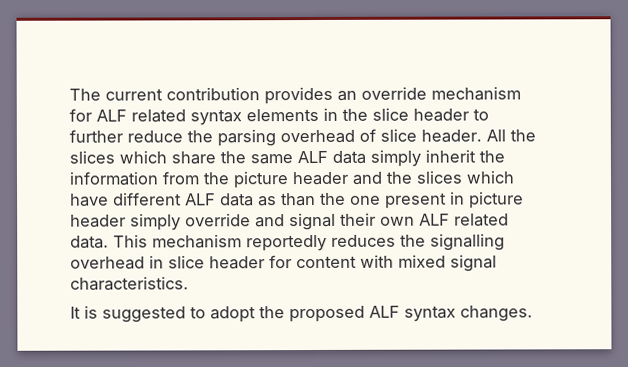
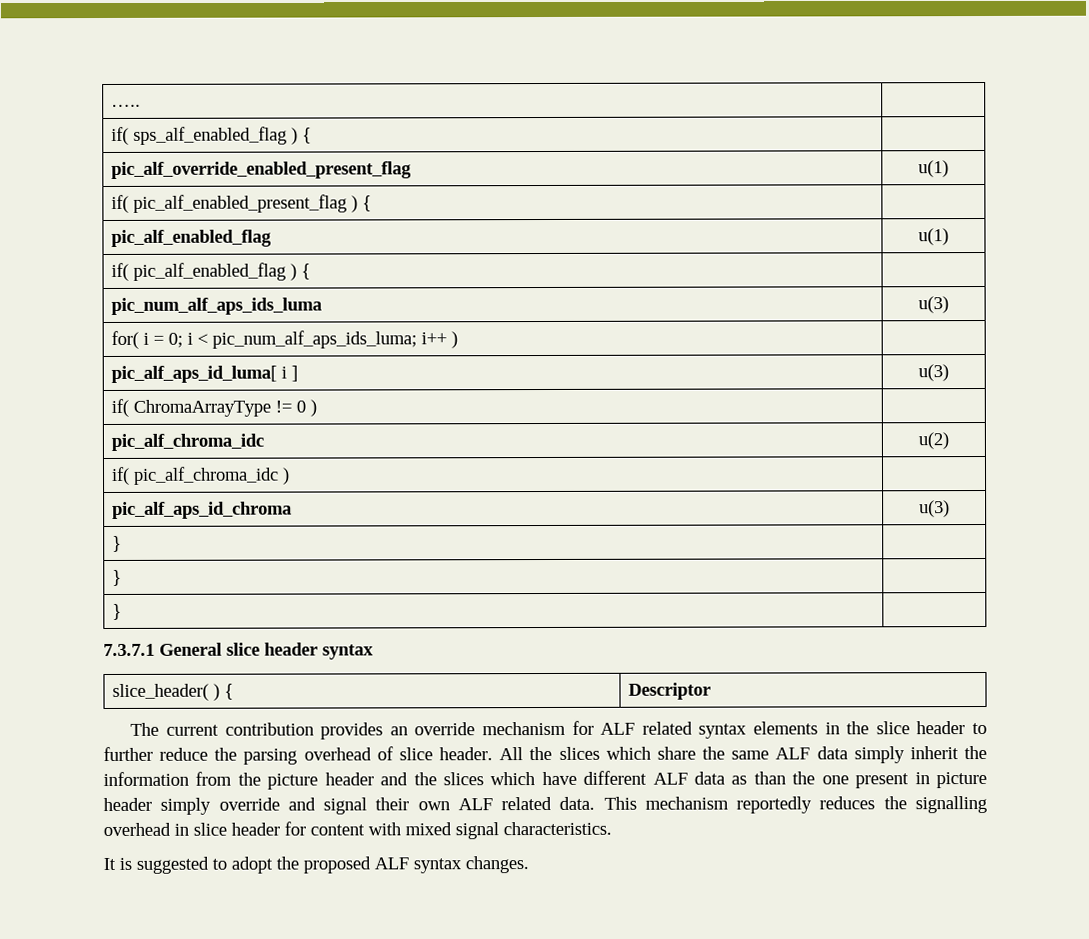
+ ….. |
+ if( sps_alf_enabled_flag ) { |
+ pic_alf_override_enabled_present_flag | u(1)
+ if( pic_alf_enabled_present_flag ) { |
+ pic_alf_enabled_flag | u(1)
+ if( pic_alf_enabled_flag ) { |
+ pic_num_alf_aps_ids_luma | u(3)
+ for( i = 0; i < pic_num_alf_aps_ids_luma; i++ ) |
+ pic_alf_aps_id_luma[ i ] | u(3)
+ if( ChromaArrayType != 0 ) |
+ pic_alf_chroma_idc | u(2)
+ if( pic_alf_chroma_idc ) |
+ pic_alf_aps_id_chroma | u(3)
+ } |
+ } |
+ } |
+ 7.3.7.1 General slice header syntax
+ slice_header( ) { | Descriptor

